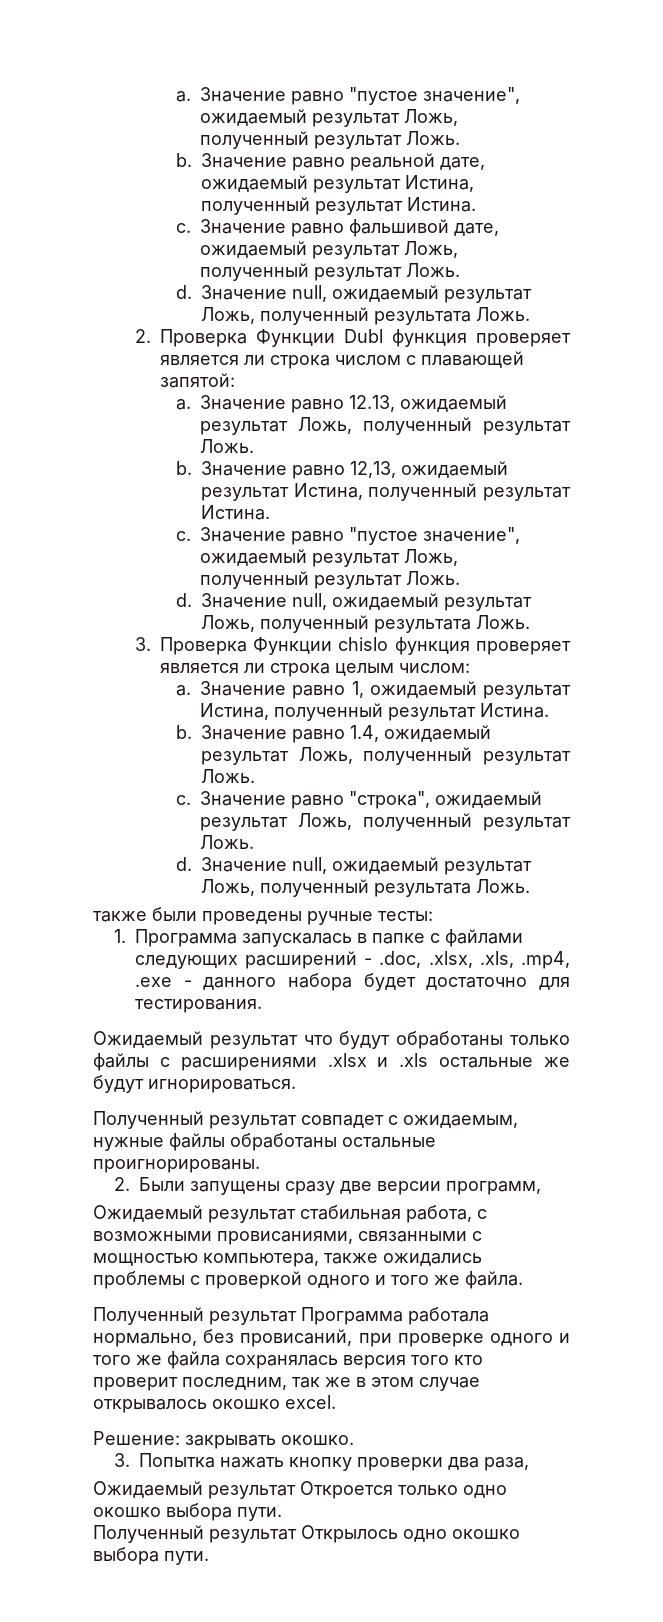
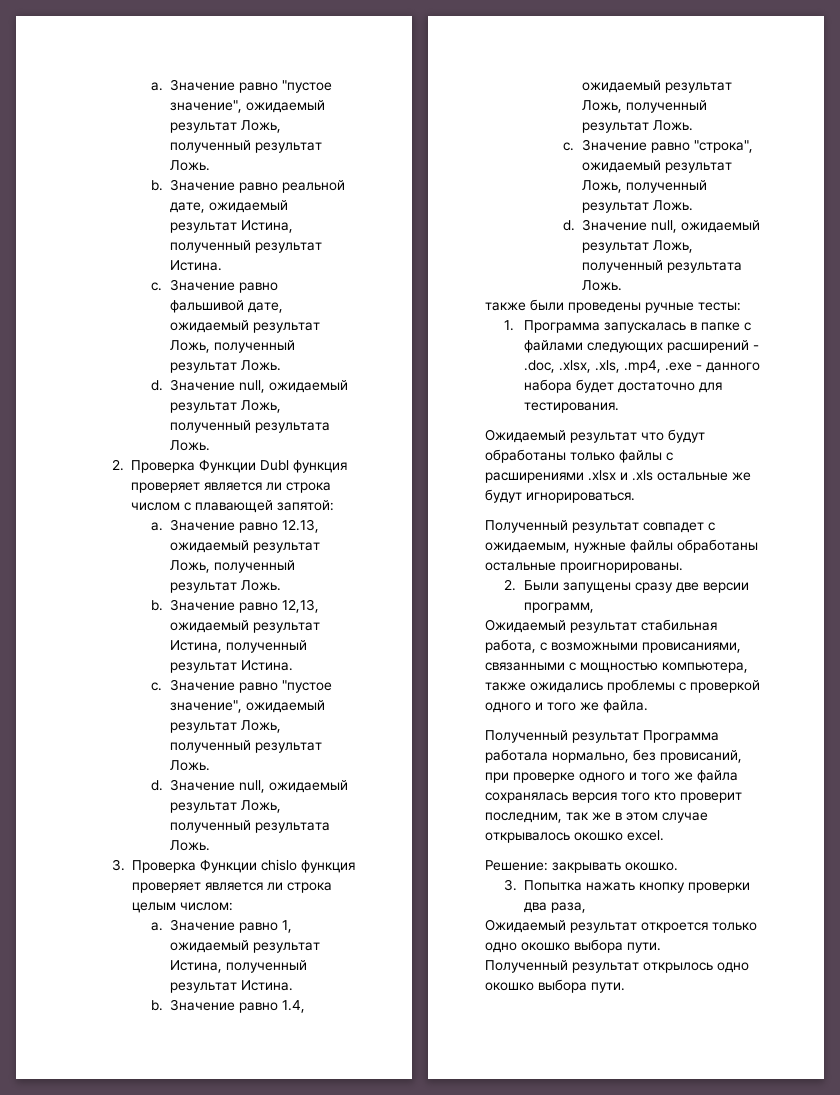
- Ожидаемый результат Откроется только одно окошко выбора пути.
+ Ожидаемый результат откроется только одно окошко выбора пути.
- Полученный результат Открылось одно окошко выбора пути.
+ Полученный результат открылось одно окошко выбора пути.

